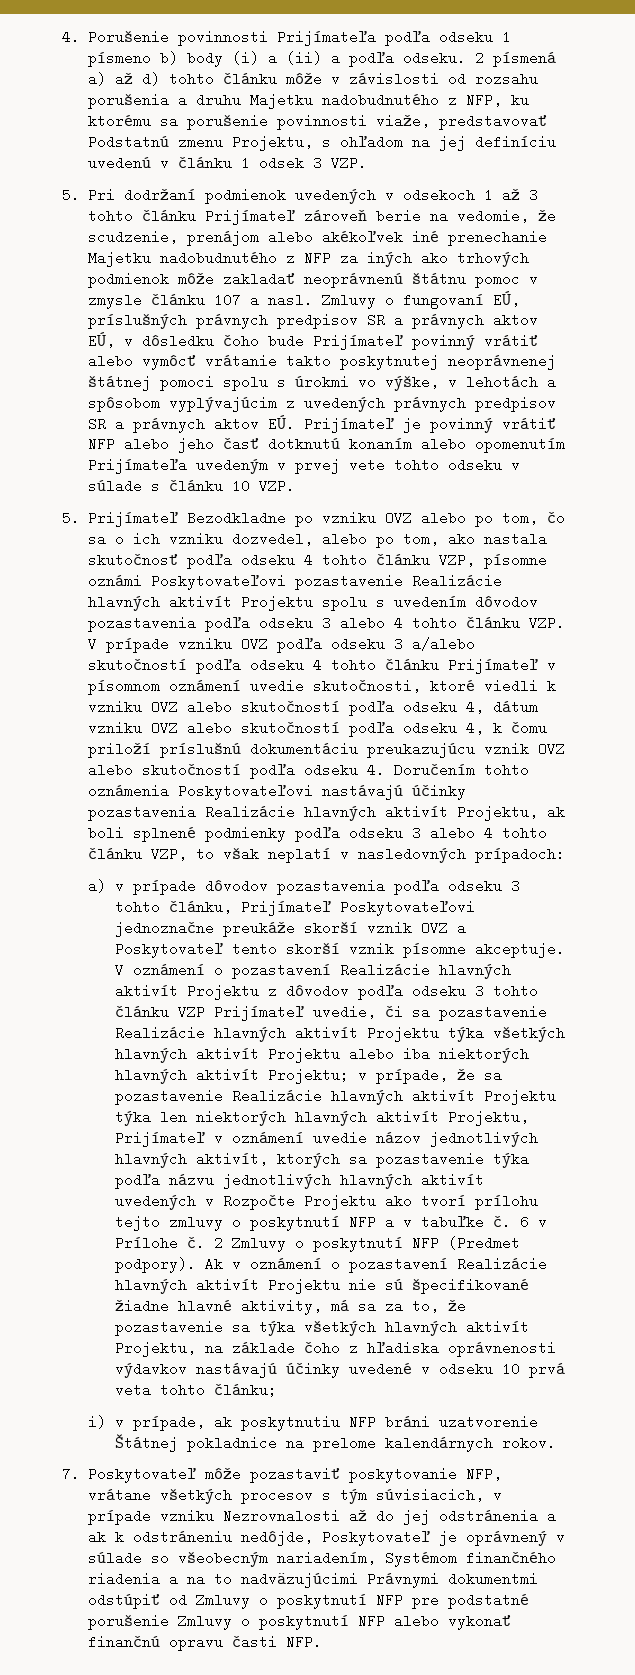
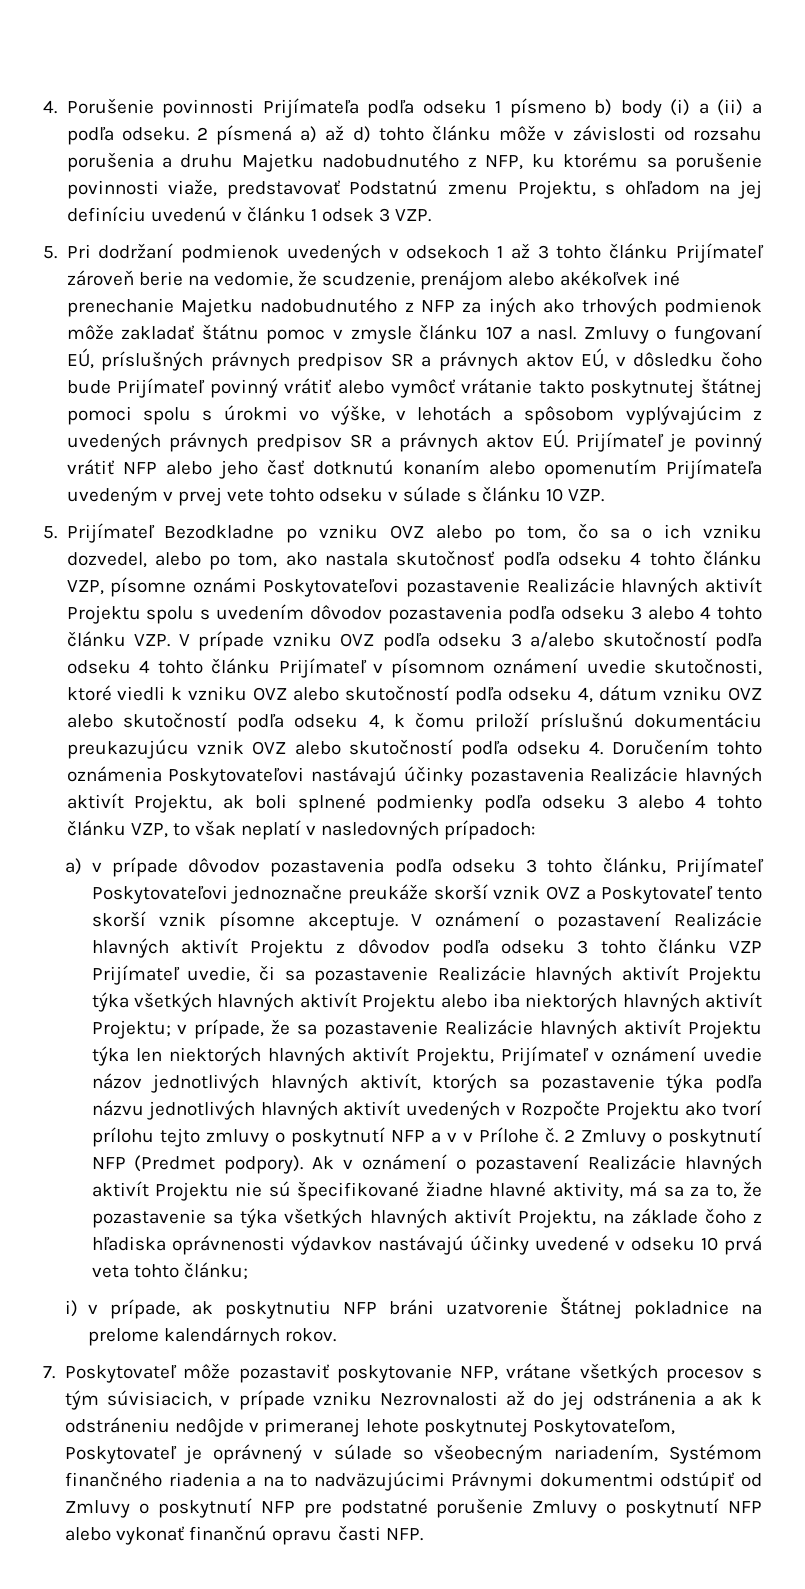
- 5. Pri dodržaní podmienok uvedených v odsekoch 1 až 3 tohto článku Prijímateľ zároveň berie na vedomie, že scudzenie, prenájom alebo akékoľvek iné prenechanie Majetku nadobudnutého z NFP za iných ako trhových podmienok môže zakladať neoprávnenú štátnu pomoc v zmysle článku 107 a nasl.
+ 5. Pri dodržaní podmienok uvedených v odsekoch 1 až 3 tohto článku Prijímateľ zároveň berie na vedomie, že scudzenie, prenájom alebo akékoľvek iné prenechanie Majetku nadobudnutého z NFP za iných ako trhových podmienok môže zakladať štátnu pomoc v zmysle článku 107 a nasl.
- Zmluvy o fungovaní EÚ, príslušných právnych predpisov SR a právnych aktov EÚ, v dôsledku čoho bude Prijímateľ povinný vrátiť alebo vymôcť vrátanie takto poskytnutej neoprávnenej štátnej pomoci spolu s úrokmi vo výške, v lehotách a spôsobom vyplývajúcim z uvedených právnych predpisov SR a právnych aktov EÚ. Prijímateľ je povinný vrátiť NFP alebo jeho časť dotknutú konaním alebo opomenutím Prijímateľa uvedeným v prvej vete tohto odseku v súlade s článku 10 VZP.
+ Zmluvy o fungovaní EÚ, príslušných právnych predpisov SR a právnych aktov EÚ, v dôsledku čoho bude Prijímateľ povinný vrátiť alebo vymôcť vrátanie takto poskytnutej štátnej pomoci spolu s úrokmi vo výške, v lehotách a spôsobom vyplývajúcim z uvedených právnych predpisov SR a právnych aktov EÚ. Prijímateľ je povinný vrátiť NFP alebo jeho časť dotknutú konaním alebo opomenutím Prijímateľa uvedeným v prvej vete tohto odseku v súlade s článku 10 VZP.
- v prípade, že sa pozastavenie Realizácie hlavných aktivít Projektu týka len niektorých hlavných aktivít Projektu, Prijímateľ v oznámení uvedie názov jednotlivých hlavných aktivít, ktorých sa pozastavenie týka podľa názvu jednotlivých hlavných aktivít uvedených v Rozpočte Projektu ako tvorí prílohu tejto zmluvy o poskytnutí NFP a v tabuľke č. 6 v Prílohe č.
+ v prípade, že sa pozastavenie Realizácie hlavných aktivít Projektu týka len niektorých hlavných aktivít Projektu, Prijímateľ v oznámení uvedie názov jednotlivých hlavných aktivít, ktorých sa pozastavenie týka podľa názvu jednotlivých hlavných aktivít uvedených v Rozpočte Projektu ako tvorí prílohu tejto zmluvy o poskytnutí NFP a v v Prílohe č.
- 7. Poskytovateľ môže pozastaviť poskytovanie NFP, vrátane všetkých procesov s tým súvisiacich, v prípade vzniku Nezrovnalosti až do jej odstránenia a ak k odstráneniu nedôjde, Poskytovateľ je oprávnený v súlade so všeobecným nariadením, Systémom finančného riadenia a na to nadväzujúcimi Právnymi dokumentmi odstúpiť od Zmluvy o poskytnutí NFP pre podstatné porušenie Zmluvy o poskytnutí NFP alebo vykonať finančnú opravu časti NFP.
+ 7. Poskytovateľ môže pozastaviť poskytovanie NFP, vrátane všetkých procesov s tým súvisiacich, v prípade vzniku Nezrovnalosti až do jej odstránenia a ak k odstráneniu nedôjde v primeranej lehote poskytnutej Poskytovateľom, Poskytovateľ je oprávnený v súlade so všeobecným nariadením, Systémom finančného riadenia a na to nadväzujúcimi Právnymi dokumentmi odstúpiť od Zmluvy o poskytnutí NFP pre podstatné porušenie Zmluvy o poskytnutí NFP alebo vykonať finančnú opravu časti NFP.

